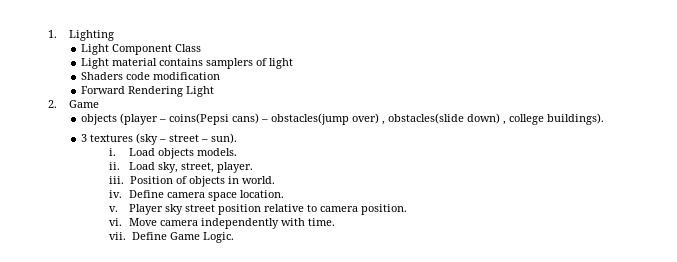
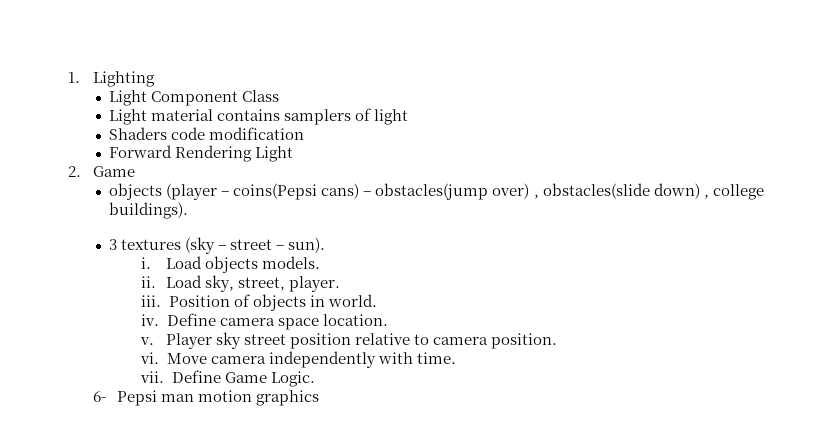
+ 6- Pepsi man motion graphics

